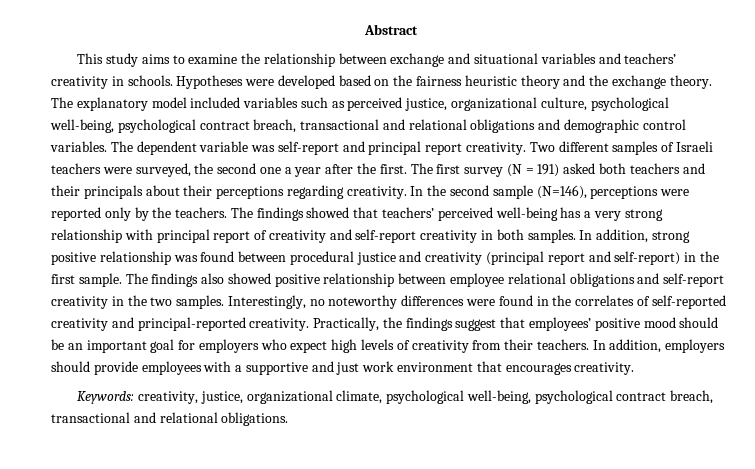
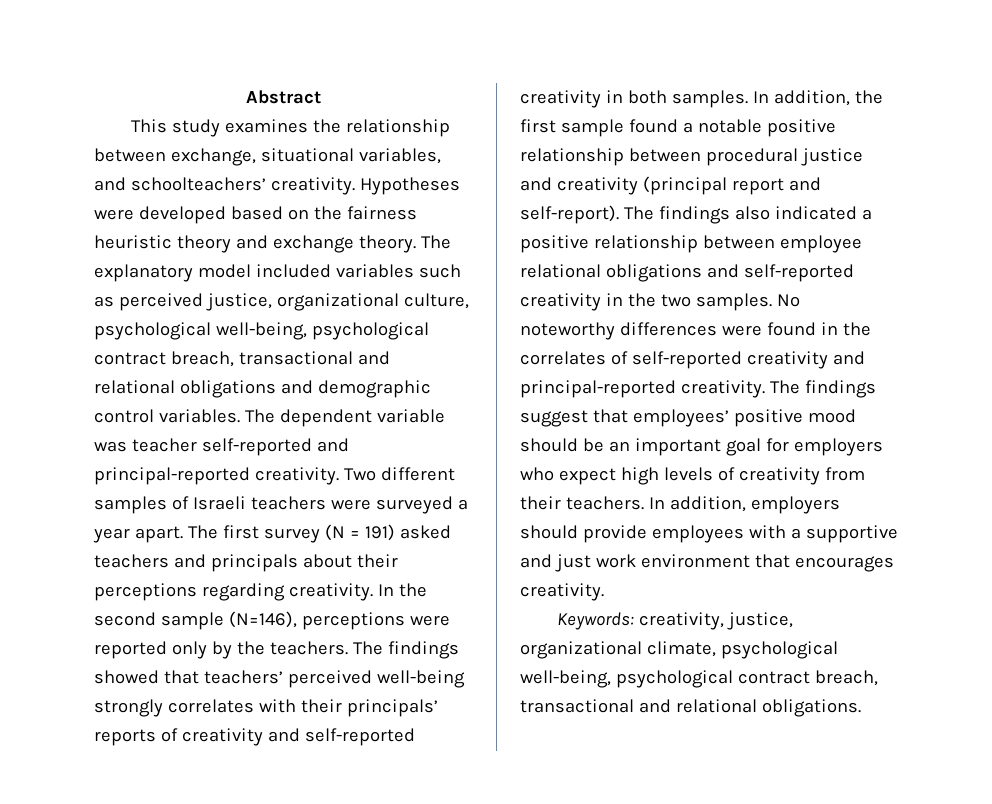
- This study aims to examine the relationship between exchange and situational variables and teachers’ creativity in schools.
+ This study examines the relationship between exchange, situational variables, and schoolteachers’ creativity.
- Hypotheses were developed based on the fairness heuristic theory and the exchange theory.
+ Hypotheses were developed based on the fairness heuristic theory and exchange theory.
- The dependent variable was self-report and principal report creativity.
+ The dependent variable was teacher self-reported and principal-reported creativity.
- Two different samples of Israeli teachers were surveyed, the second one a year after the first.
+ Two different samples of Israeli teachers were surveyed a year apart.
- The first survey (N = 191) asked both teachers and their principals about their perceptions regarding creativity.
+ The first survey (N = 191) asked teachers and principals about their perceptions regarding creativity.
- The findings showed that teachers’ perceived well-being has a very strong relationship with principal report of creativity and self-report creativity in both samples.
+ The findings showed that teachers’ perceived well-being strongly correlates with their principals’ reports of creativity and self-reported creativity in both samples.
- In addition, strong positive relationship was found between procedural justice and creativity (principal report and self-report) in the first sample.
+ In addition, the first sample found a notable positive relationship between procedural justice and creativity (principal report and self-report).
- The findings also showed positive relationship between employee relational obligations and self-report creativity in the two samples.
+ The findings also indicated a positive relationship between employee relational obligations and self-reported creativity in the two samples.
- Interestingly, no noteworthy differences were found in the correlates of self-reported creativity and principal-reported creativity.
+ No noteworthy differences were found in the correlates of self-reported creativity and principal-reported creativity.
- Practically, the findings suggest that employees’ positive mood should be an important goal for employers who expect high levels of creativity from their teachers.
+ The findings suggest that employees’ positive mood should be an important goal for employers who expect high levels of creativity from their teachers.

